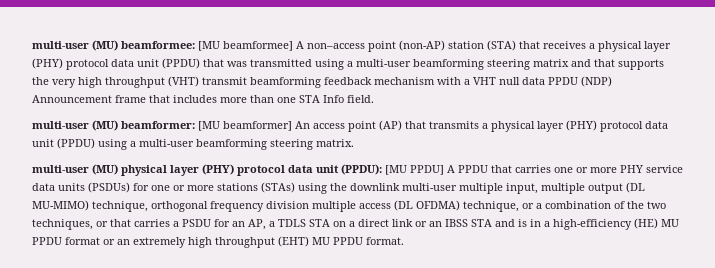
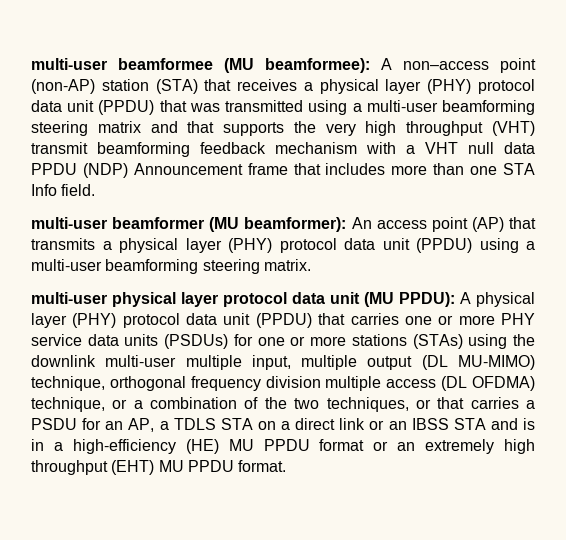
- multi-user (MU) beamformee: [MU beamformee] A non–access point (non-AP) station (STA) that receives a physical layer (PHY) protocol data unit (PPDU) that was transmitted using a multi-user beamforming steering matrix and that supports the very high throughput (VHT) transmit beamforming feedback mechanism with a VHT null data PPDU (NDP) Announcement frame that includes more than one STA Info field.
+ multi-user beamformee (MU beamformee): A non–access point (non-AP) station (STA) that receives a physical layer (PHY) protocol data unit (PPDU) that was transmitted using a multi-user beamforming steering matrix and that supports the very high throughput (VHT) transmit beamforming feedback mechanism with a VHT null data PPDU (NDP) Announcement frame that includes more than one STA Info field.
- multi-user (MU) beamformer: [MU beamformer] An access point (AP) that transmits a physical layer (PHY) protocol data unit (PPDU) using a multi-user beamforming steering matrix.
+ multi-user beamformer (MU beamformer): An access point (AP) that transmits a physical layer (PHY) protocol data unit (PPDU) using a multi-user beamforming steering matrix.
- multi-user (MU) physical layer (PHY) protocol data unit (PPDU): [MU PPDU] A PPDU that carries one or more PHY service data units (PSDUs) for one or more stations (STAs) using the downlink multi-user multiple input, multiple output (DL MU-MIMO) technique, orthogonal frequency division multiple access (DL OFDMA) technique, or a combination of the two techniques, or that carries a PSDU for an AP, a TDLS STA on a direct link or an IBSS STA and is in a high-efficiency (HE) MU PPDU format or an extremely high throughput (EHT) MU PPDU format.
+ multi-user physical layer protocol data unit (MU PPDU): A physical layer (PHY) protocol data unit (PPDU) that carries one or more PHY service data units (PSDUs) for one or more stations (STAs) using the downlink multi-user multiple input, multiple output (DL MU-MIMO) technique, orthogonal frequency division multiple access (DL OFDMA) technique, or a combination of the two techniques, or that carries a PSDU for an AP, a TDLS STA on a direct link or an IBSS STA and is in a high-efficiency (HE) MU PPDU format or an extremely high throughput (EHT) MU PPDU format.

